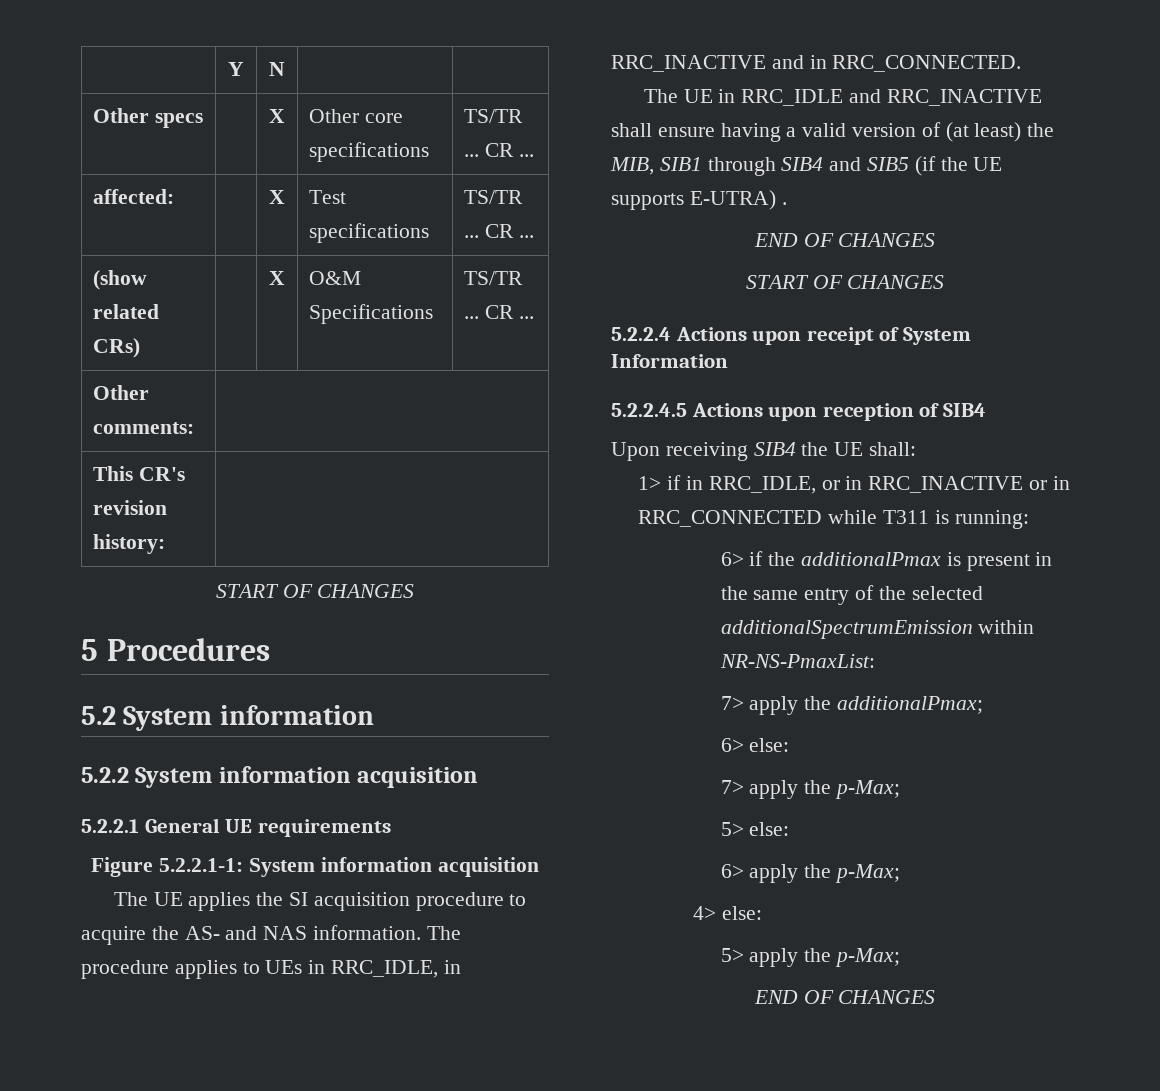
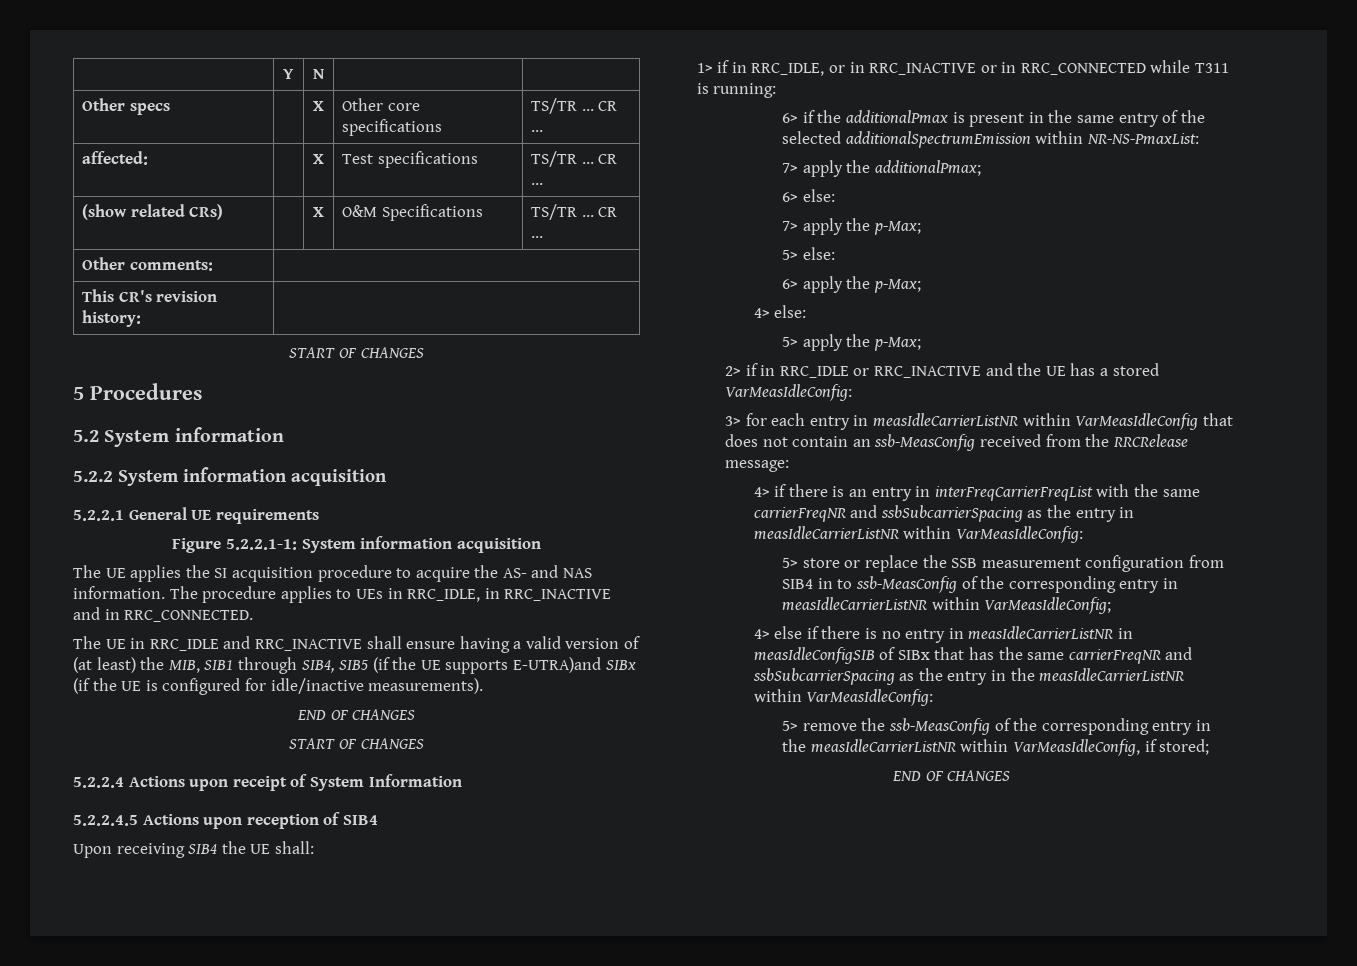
- The UE in RRC_IDLE and RRC_INACTIVE shall ensure having a valid version of (at least) the MIB, SIB1 through SIB4 and SIB5 (if the UE supports E-UTRA) .
+ The UE in RRC_IDLE and RRC_INACTIVE shall ensure having a valid version of (at least) the MIB, SIB1 through SIB4, SIB5 (if the UE supports E-UTRA)and SIBx (if the UE is configured for idle/inactive measurements).
+ 2> if in RRC_IDLE or RRC_INACTIVE and the UE has a stored VarMeasIdleConfig:
+ 3> for each entry in measIdleCarrierListNR within VarMeasIdleConfig that does not contain an ssb-MeasConfig received from the RRCRelease message:
+ 4> if there is an entry in interFreqCarrierFreqList with the same carrierFreqNR and ssbSubcarrierSpacing as the entry in measIdleCarrierListNR within VarMeasIdleConfig:
+ 5> store or replace the SSB measurement configuration from SIB4 in to ssb-MeasConfig of the corresponding entry in measIdleCarrierListNR within VarMeasIdleConfig;
+ 4> else if there is no entry in measIdleCarrierListNR in measIdleConfigSIB of SIBx that has the same carrierFreqNR and ssbSubcarrierSpacing as the entry in the measIdleCarrierListNR within VarMeasIdleConfig:
+ 5> remove the ssb-MeasConfig of the corresponding entry in the measIdleCarrierListNR within VarMeasIdleConfig, if stored;

